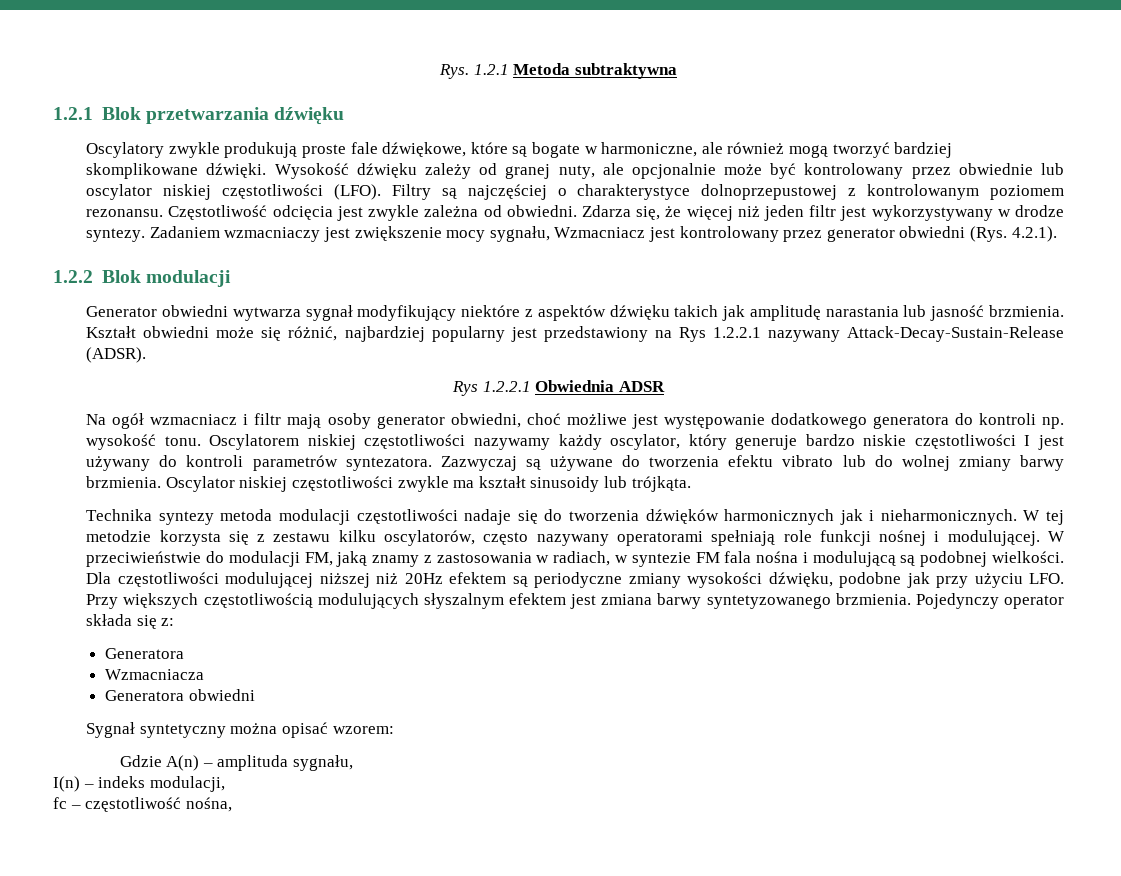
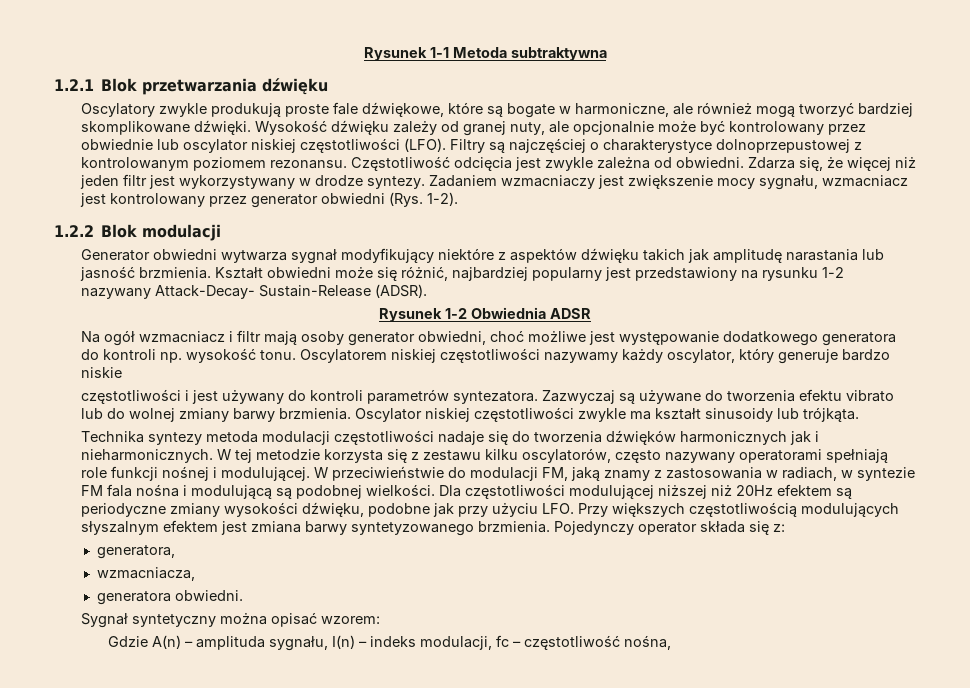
- Rys. 1.2.1 Metoda subtraktywna
+ Rysunek 1-1 Metoda subtraktywna
- Zadaniem wzmacniaczy jest zwiększenie mocy sygnału, Wzmacniacz jest kontrolowany przez generator obwiedni (Rys. 4.2.1).
+ Zadaniem wzmacniaczy jest zwiększenie mocy sygnału, wzmacniacz jest kontrolowany przez generator obwiedni (Rys. 1-2).
- Kształt obwiedni może się różnić, najbardziej popularny jest przedstawiony na Rys 1.2.2.1 nazywany Attack-Decay-Sustain-Release (ADSR).
+ Kształt obwiedni może się różnić, najbardziej popularny jest przedstawiony na rysunku 1-2 nazywany Attack-Decay- Sustain-Release (ADSR).
- Rys 1.2.2.1 Obwiednia ADSR
+ Rysunek 1-2 Obwiednia ADSR
- Oscylatorem niskiej częstotliwości nazywamy każdy oscylator, który generuje bardzo niskie częstotliwości I jest używany do kontroli parametrów syntezatora.
+ Oscylatorem niskiej częstotliwości nazywamy każdy oscylator, który generuje bardzo niskie
+ częstotliwości i jest używany do kontroli parametrów syntezatora.
  Pojedynczy operator składa się z:
- Generatora
- Wzmacniacza
- Generatora obwiedni
+ generatora,
+ wzmacniacza,
+ generatora obwiedni.
- Gdzie A(n) – amplituda sygnału,
- I(n) – indeks modulacji,
- fc – częstotliwość nośna,
+ Gdzie A(n) – amplituda sygnału, I(n) – indeks modulacji, fc – częstotliwość nośna,

